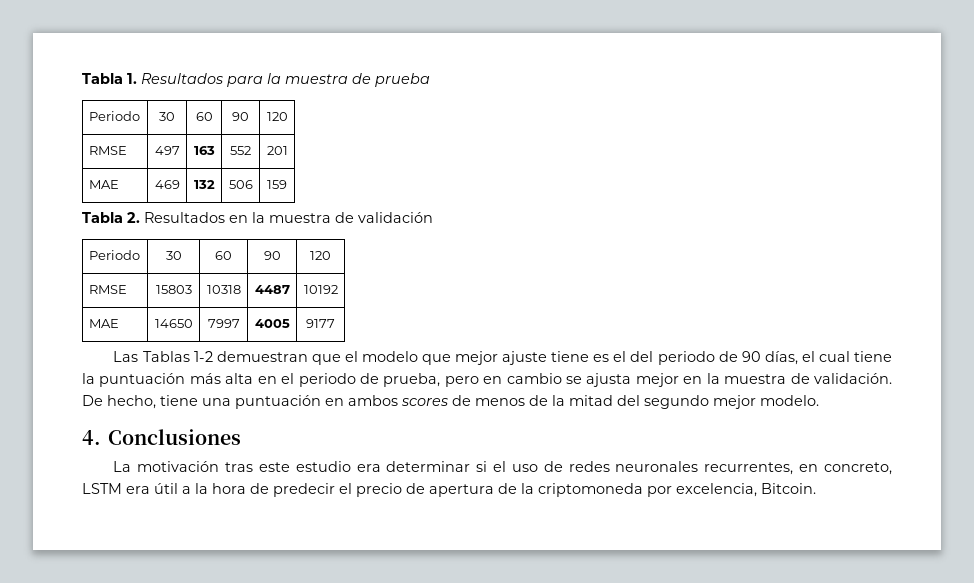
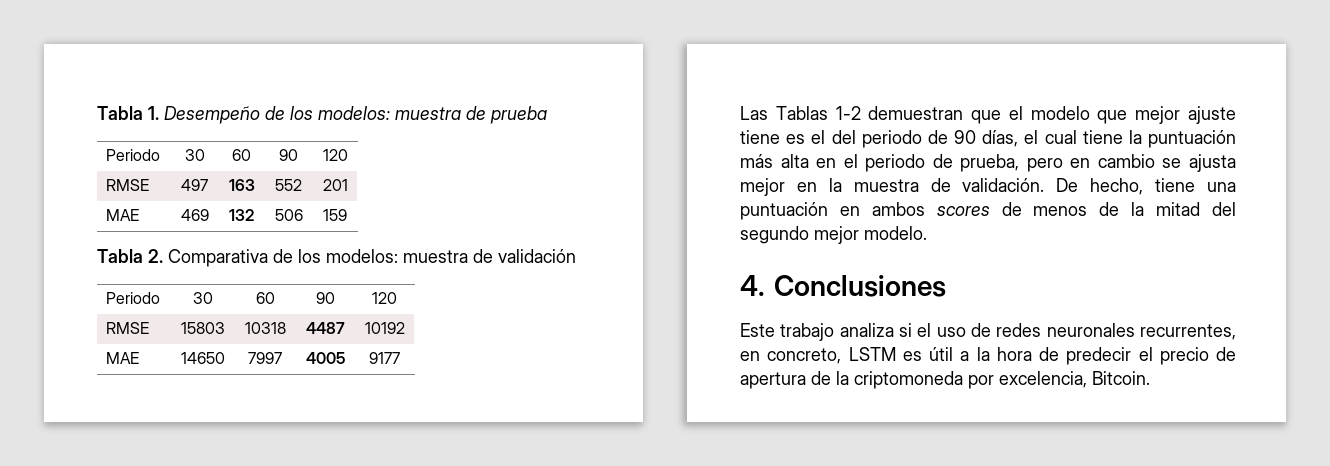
- Tabla 1. Resultados para la muestra de prueba
+ Tabla 1. Desempeño de los modelos: muestra de prueba
- Tabla 2. Resultados en la muestra de validación
+ Tabla 2. Comparativa de los modelos: muestra de validación
- La motivación tras este estudio era determinar si el uso de redes neuronales recurrentes, en concreto, LSTM era útil a la hora de predecir el precio de apertura de la criptomoneda por excelencia, Bitcoin.
+ Este trabajo analiza si el uso de redes neuronales recurrentes, en concreto, LSTM es útil a la hora de predecir el precio de apertura de la criptomoneda por excelencia, Bitcoin.

